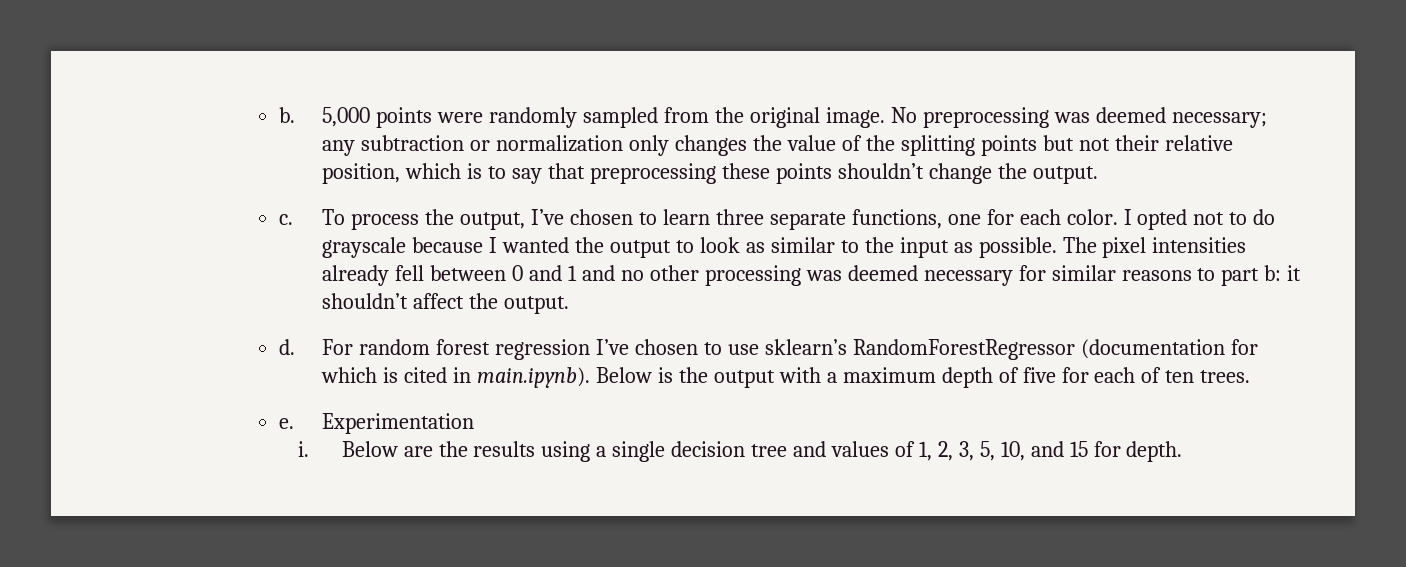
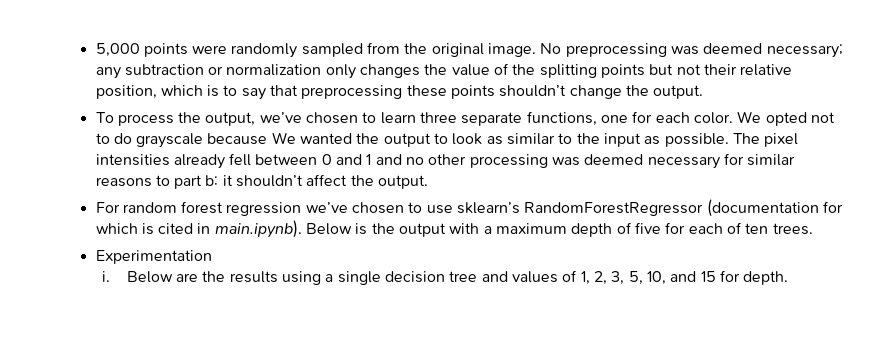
- b.
- c. To process the output, I’ve chosen to learn three separate functions, one for each color.
+ To process the output, we’ve chosen to learn three separate functions, one for each color.
- I opted not to do grayscale because I wanted the output to look as similar to the input as possible.
+ We opted not to do grayscale because We wanted the output to look as similar to the input as possible.
- d. For random forest regression I’ve chosen to use sklearn’s RandomForestRegressor (documentation for which is cited in main.ipynb). Below is the output with a maximum depth of five for each of ten trees.
+ For random forest regression we’ve chosen to use sklearn’s RandomForestRegressor (documentation for which is cited in main.ipynb). Below is the output with a maximum depth of five for each of ten trees.
- e.

